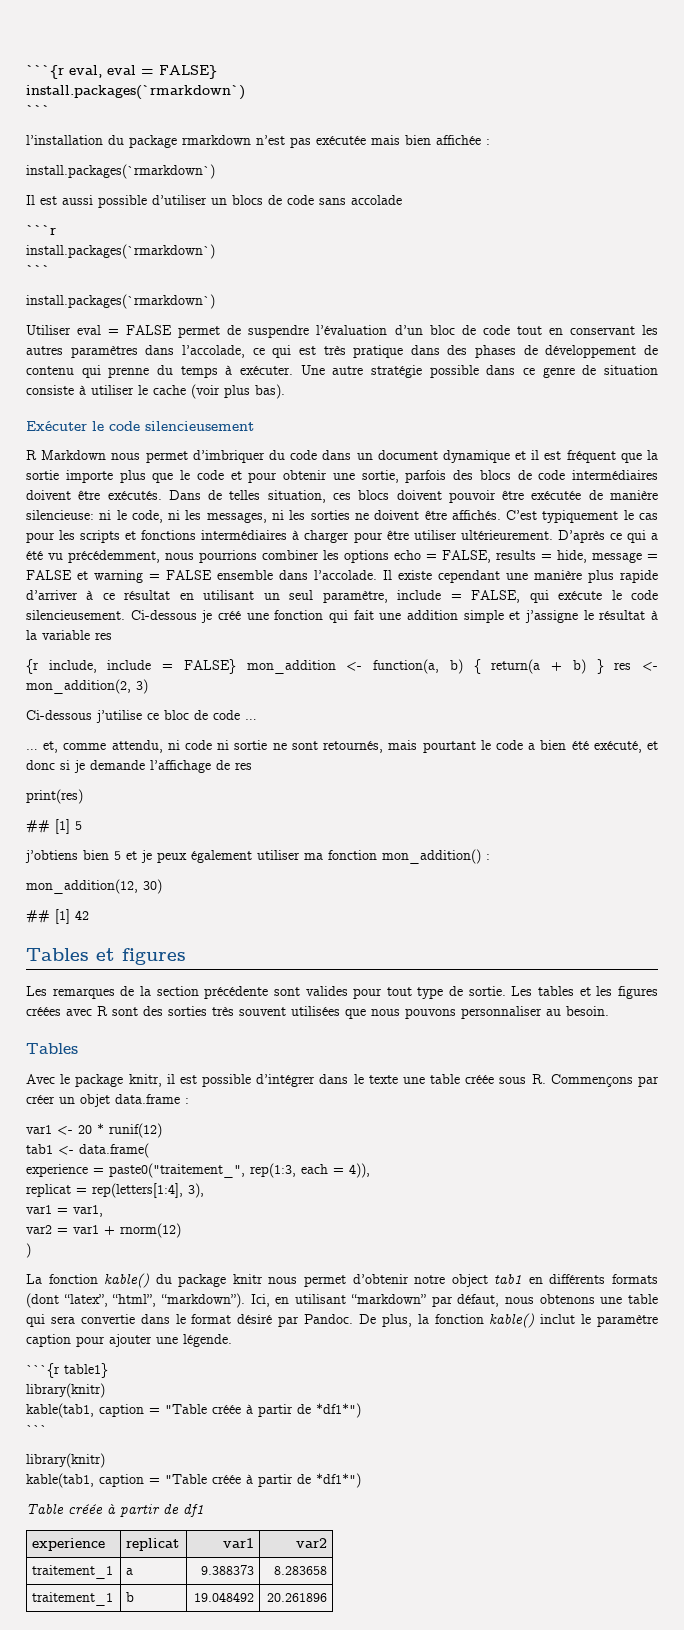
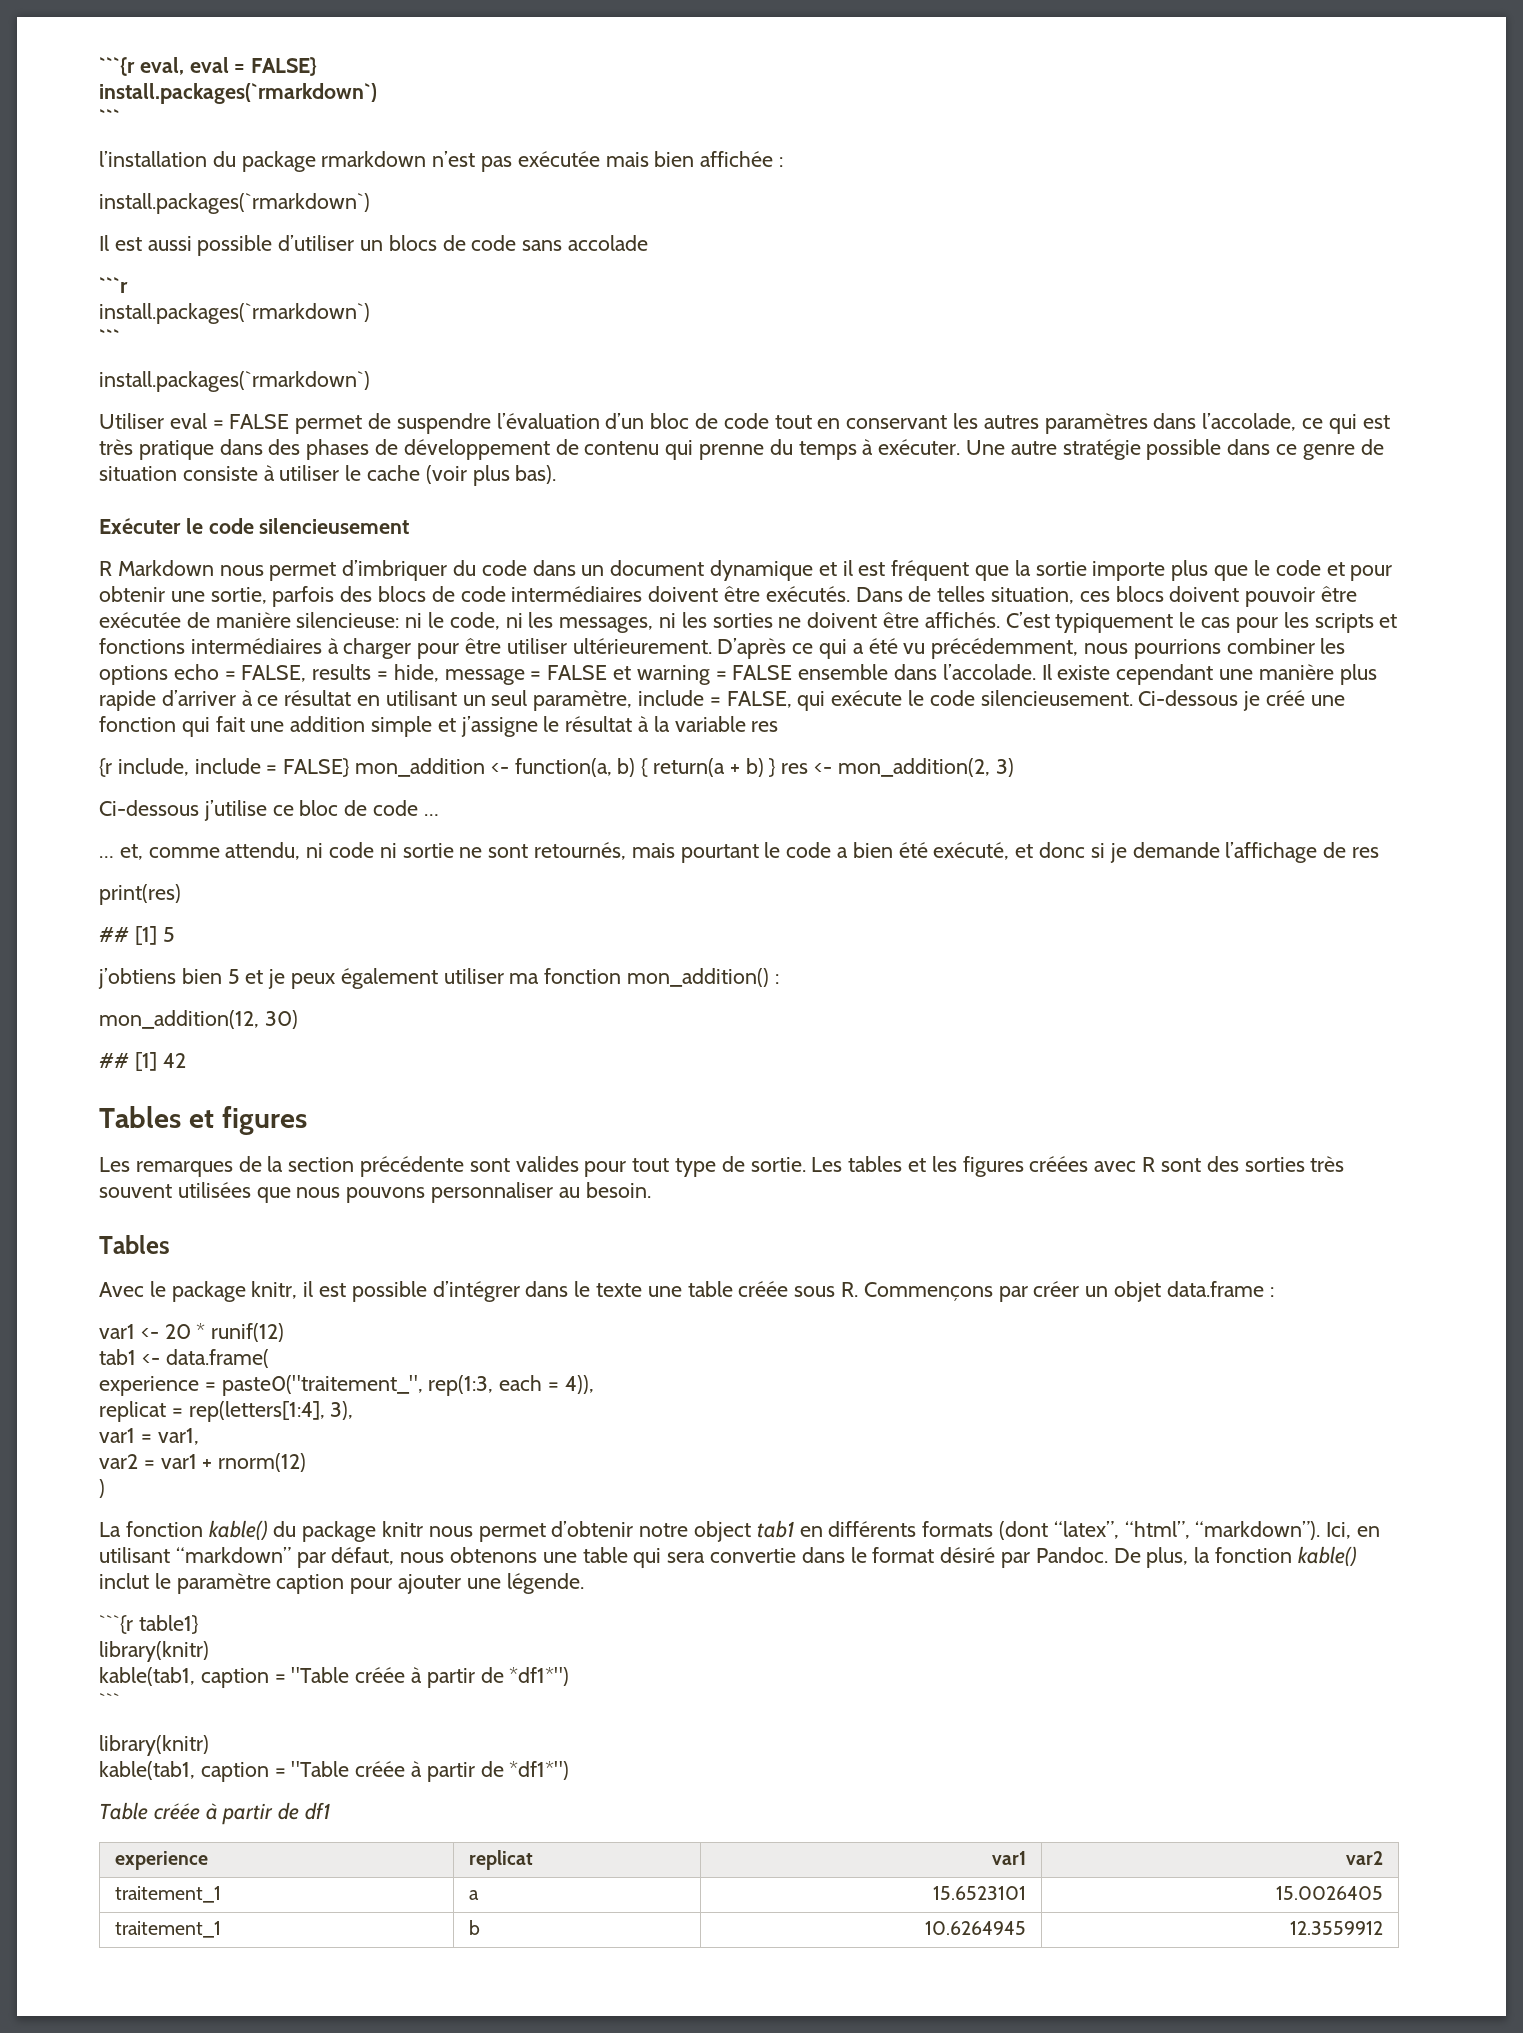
- traitement_1 | a | 9.388373 | 8.283658
+ traitement_1 | a | 15.6523101 | 15.0026405
- traitement_1 | b | 19.048492 | 20.261896
+ traitement_1 | b | 10.6264945 | 12.3559912

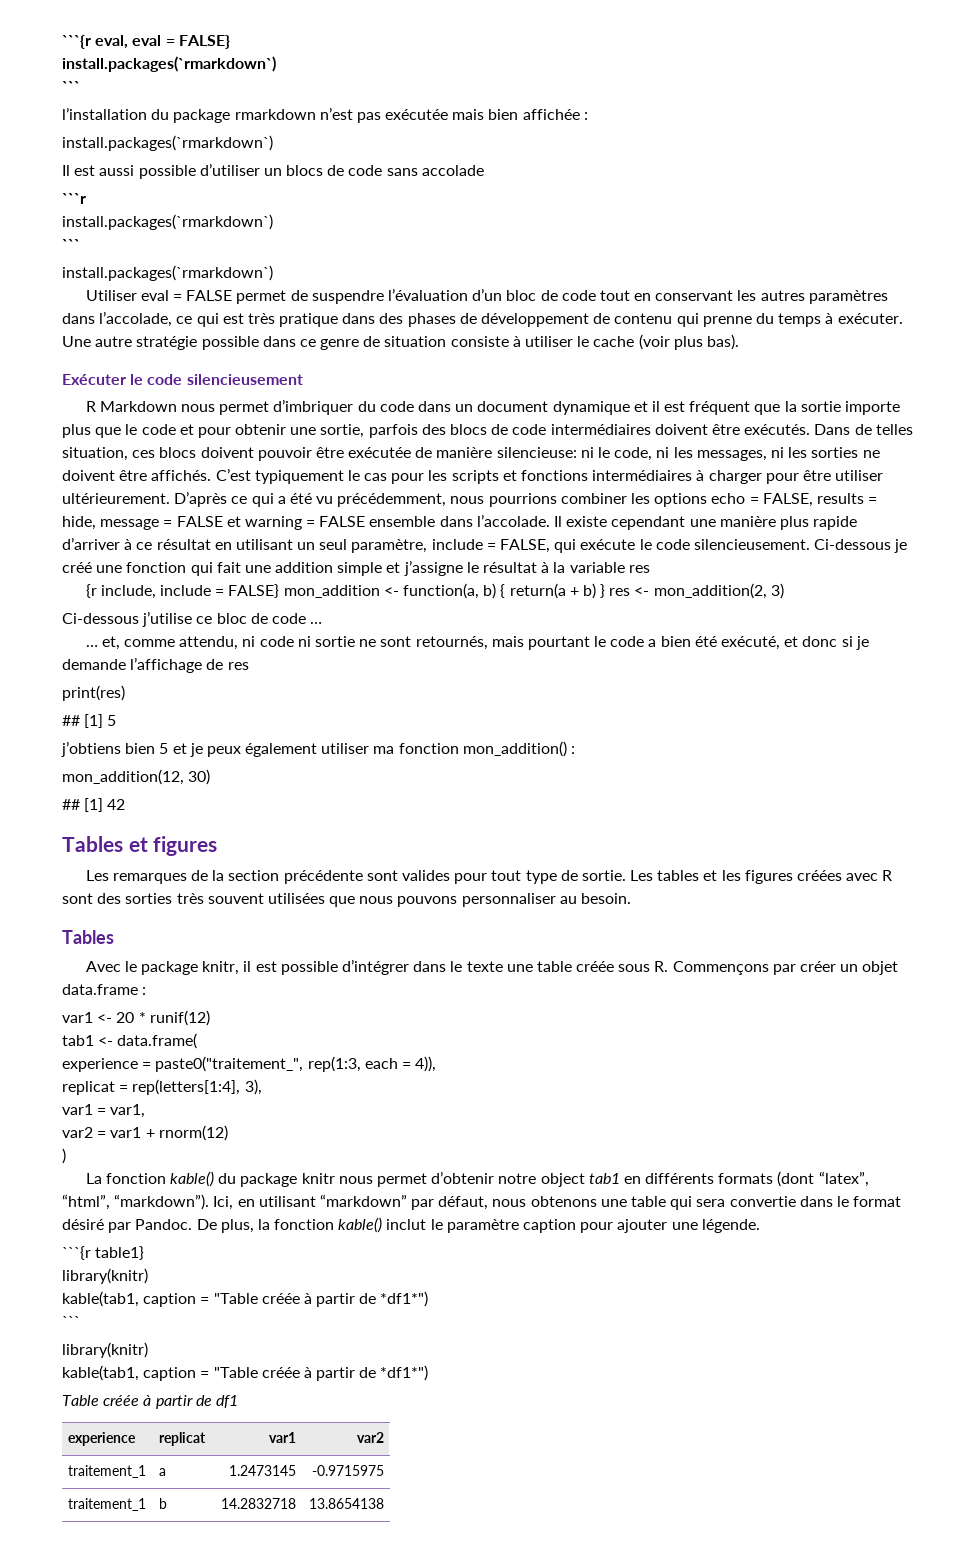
- traitement_1 | a | 15.6523101 | 15.0026405
+ traitement_1 | a | 1.2473145 | -0.9715975
- traitement_1 | b | 10.6264945 | 12.3559912
+ traitement_1 | b | 14.2832718 | 13.8654138

